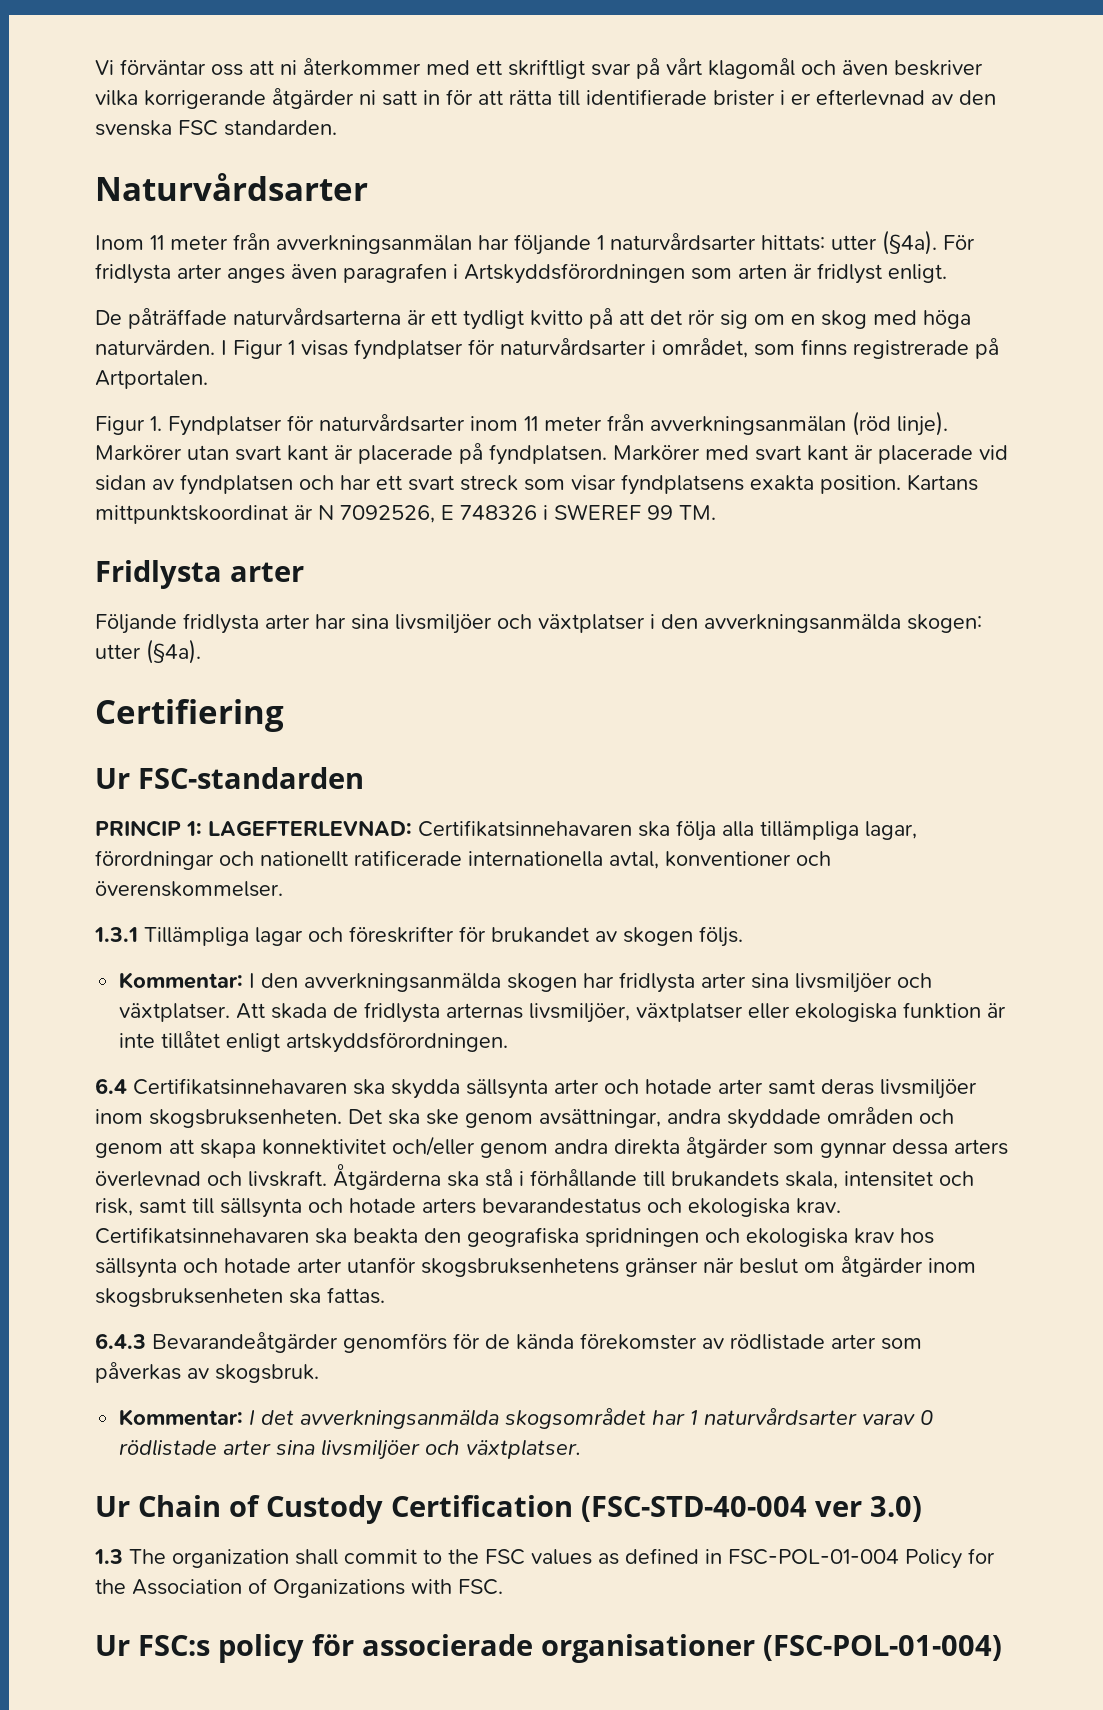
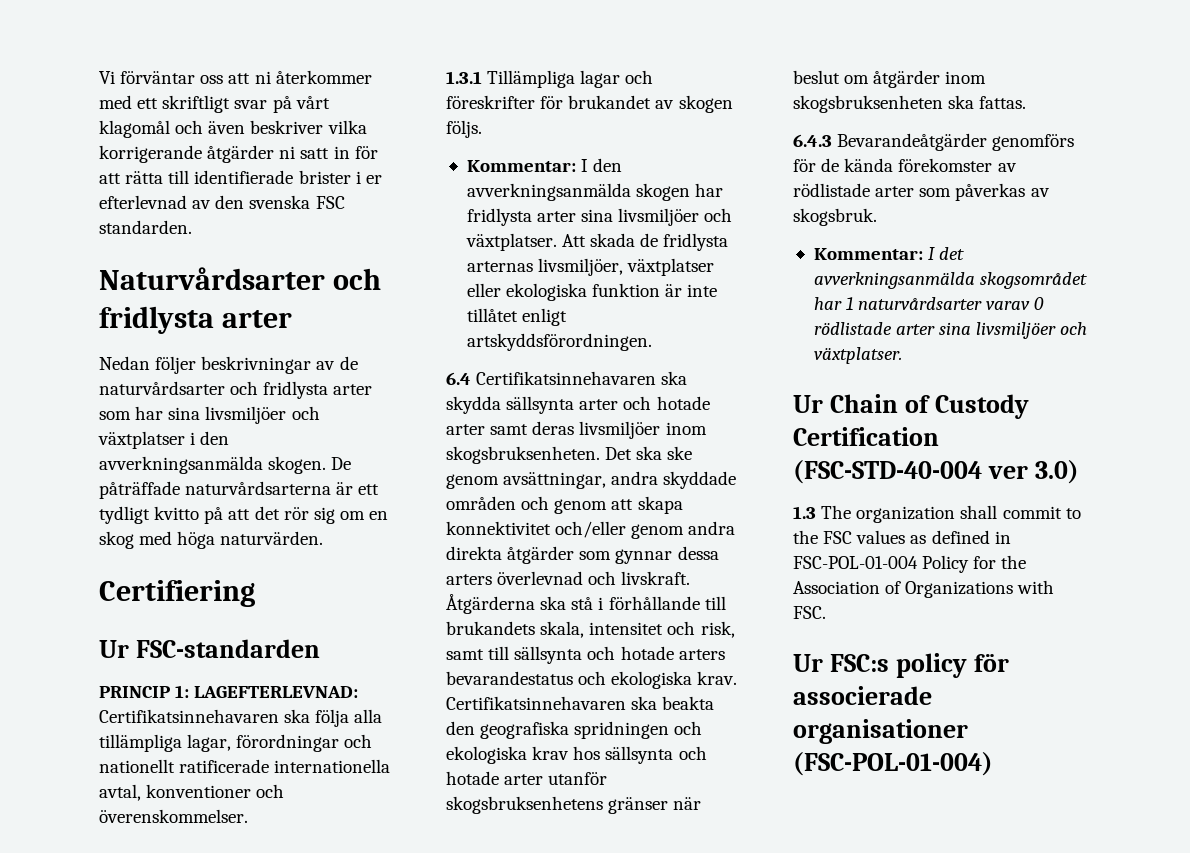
- Naturvårdsarter
- Inom 11 meter från avverkningsanmälan har följande 1 naturvårdsarter hittats: utter (§4a). För fridlysta arter anges även paragrafen i Artskyddsförordningen som arten är fridlyst enligt.
- De påträffade naturvårdsarterna är ett tydligt kvitto på att det rör sig om en skog med höga naturvärden. I Figur 1 visas fyndplatser för naturvårdsarter i området, som finns registrerade på Artportalen.
- Figur 1. Fyndplatser för naturvårdsarter inom 11 meter från avverkningsanmälan (röd linje). Markörer utan svart kant är placerade på fyndplatsen. Markörer med svart kant är placerade vid sidan av fyndplatsen och har ett svart streck som visar fyndplatsens exakta position. Kartans mittpunktskoordinat är N 7092526, E 748326 i SWEREF 99 TM.
- Fridlysta arter
- Följande fridlysta arter har sina livsmiljöer och växtplatser i den avverkningsanmälda skogen: utter (§4a).
+ Naturvårdsarter och fridlysta arter
+ Nedan följer beskrivningar av de naturvårdsarter och fridlysta arter som har sina livsmiljöer och växtplatser i den avverkningsanmälda skogen. De påträffade naturvårdsarterna är ett tydligt kvitto på att det rör sig om en skog med höga naturvärden.

